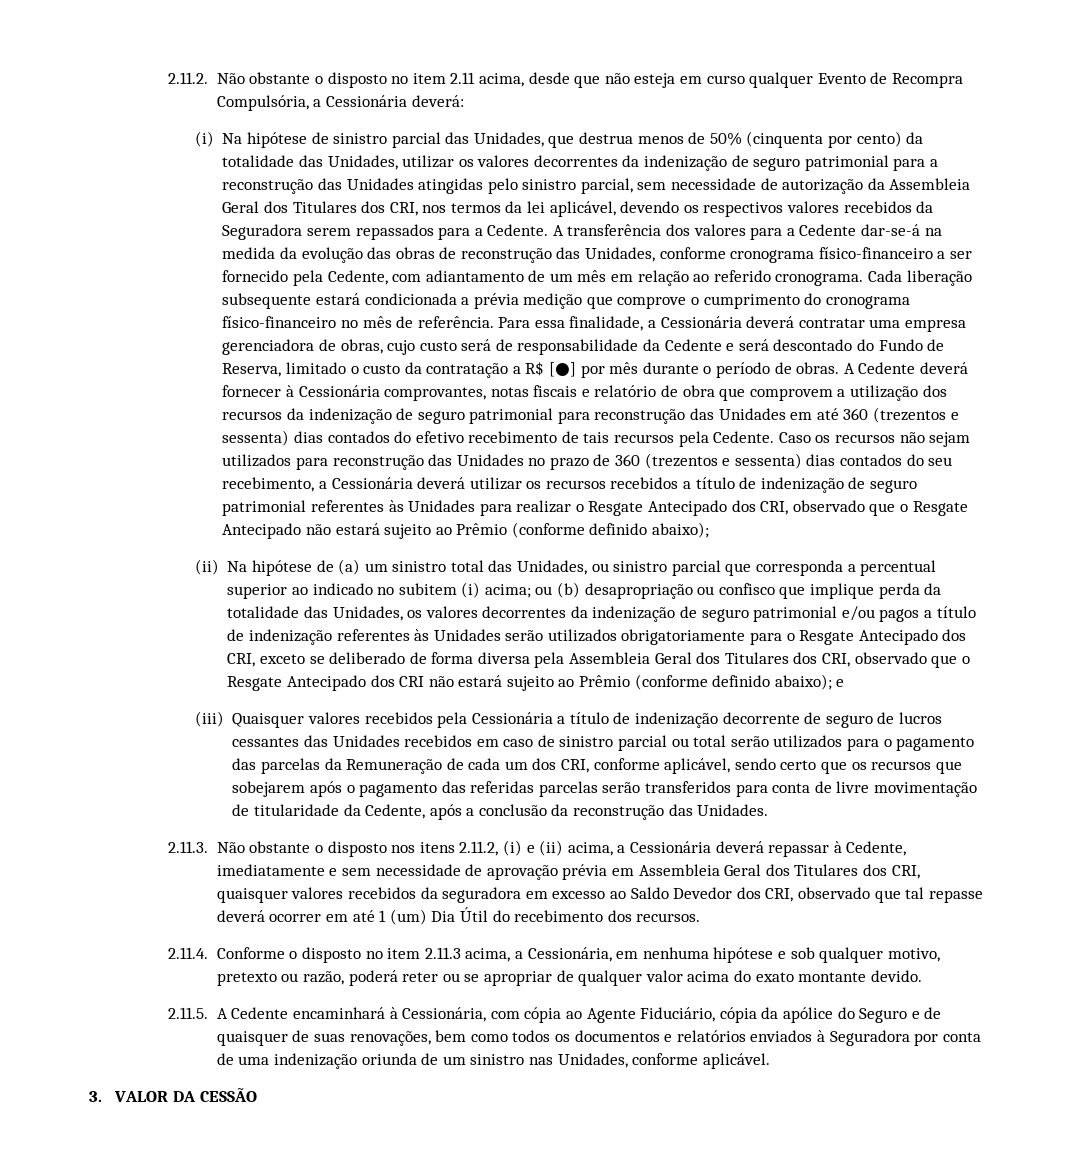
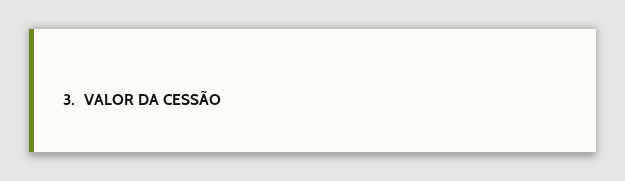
- 2.11.2. Não obstante o disposto no item 2.11 acima, desde que não esteja em curso qualquer Evento de Recompra Compulsória, a Cessionária deverá:
- (i) Na hipótese de sinistro parcial das Unidades, que destrua menos de 50% (cinquenta por cento) da totalidade das Unidades, utilizar os valores decorrentes da indenização de seguro patrimonial para a reconstrução das Unidades atingidas pelo sinistro parcial, sem necessidade de autorização da Assembleia Geral dos Titulares dos CRI, nos termos da lei aplicável, devendo os respectivos valores recebidos da Seguradora serem repassados para a Cedente. A transferência dos valores para a Cedente dar-se-á na medida da evolução das obras de reconstrução das Unidades, conforme cronograma físico-financeiro a ser fornecido pela Cedente, com adiantamento de um mês em relação ao referido cronograma. Cada liberação subsequente estará condicionada a prévia medição que comprove o cumprimento do cronograma físico-financeiro no mês de referência. Para essa finalidade, a Cessionária deverá contratar uma empresa gerenciadora de obras, cujo custo será de responsabilidade da Cedente e será descontado do Fundo de Reserva, limitado o custo da contratação a R$ [●] por mês durante o período de obras. A Cedente deverá fornecer à Cessionária comprovantes, notas fiscais e relatório de obra que comprovem a utilização dos recursos da indenização de seguro patrimonial para reconstrução das Unidades em até 360 (trezentos e sessenta) dias contados do efetivo recebimento de tais recursos pela Cedente. Caso os recursos não sejam utilizados para reconstrução das Unidades no prazo de 360 (trezentos e sessenta) dias contados do seu recebimento, a Cessionária deverá utilizar os recursos recebidos a título de indenização de seguro patrimonial referentes às Unidades para realizar o Resgate Antecipado dos CRI, observado que o Resgate Antecipado não estará sujeito ao Prêmio (conforme definido abaixo);
- (ii) Na hipótese de (a) um sinistro total das Unidades, ou sinistro parcial que corresponda a percentual superior ao indicado no subitem (i) acima; ou (b) desapropriação ou confisco que implique perda da totalidade das Unidades, os valores decorrentes da indenização de seguro patrimonial e/ou pagos a título de indenização referentes às Unidades serão utilizados obrigatoriamente para o Resgate Antecipado dos CRI, exceto se deliberado de forma diversa pela Assembleia Geral dos Titulares dos CRI, observado que o Resgate Antecipado dos CRI não estará sujeito ao Prêmio (conforme definido abaixo); e
- (iii) Quaisquer valores recebidos pela Cessionária a título de indenização decorrente de seguro de lucros cessantes das Unidades recebidos em caso de sinistro parcial ou total serão utilizados para o pagamento das parcelas da Remuneração de cada um dos CRI, conforme aplicável, sendo certo que os recursos que sobejarem após o pagamento das referidas parcelas serão transferidos para conta de livre movimentação de titularidade da Cedente, após a conclusão da reconstrução das Unidades.
- 2.11.3. Não obstante o disposto nos itens 2.11.2, (i) e (ii) acima, a Cessionária deverá repassar à Cedente, imediatamente e sem necessidade de aprovação prévia em Assembleia Geral dos Titulares dos CRI, quaisquer valores recebidos da seguradora em excesso ao Saldo Devedor dos CRI, observado que tal repasse deverá ocorrer em até 1 (um) Dia Útil do recebimento dos recursos.
- 2.11.4. Conforme o disposto no item 2.11.3 acima, a Cessionária, em nenhuma hipótese e sob qualquer motivo, pretexto ou razão, poderá reter ou se apropriar de qualquer valor acima do exato montante devido.
- 2.11.5. A Cedente encaminhará à Cessionária, com cópia ao Agente Fiduciário, cópia da apólice do Seguro e de quaisquer de suas renovações, bem como todos os documentos e relatórios enviados à Seguradora por conta de uma indenização oriunda de um sinistro nas Unidades, conforme aplicável.

